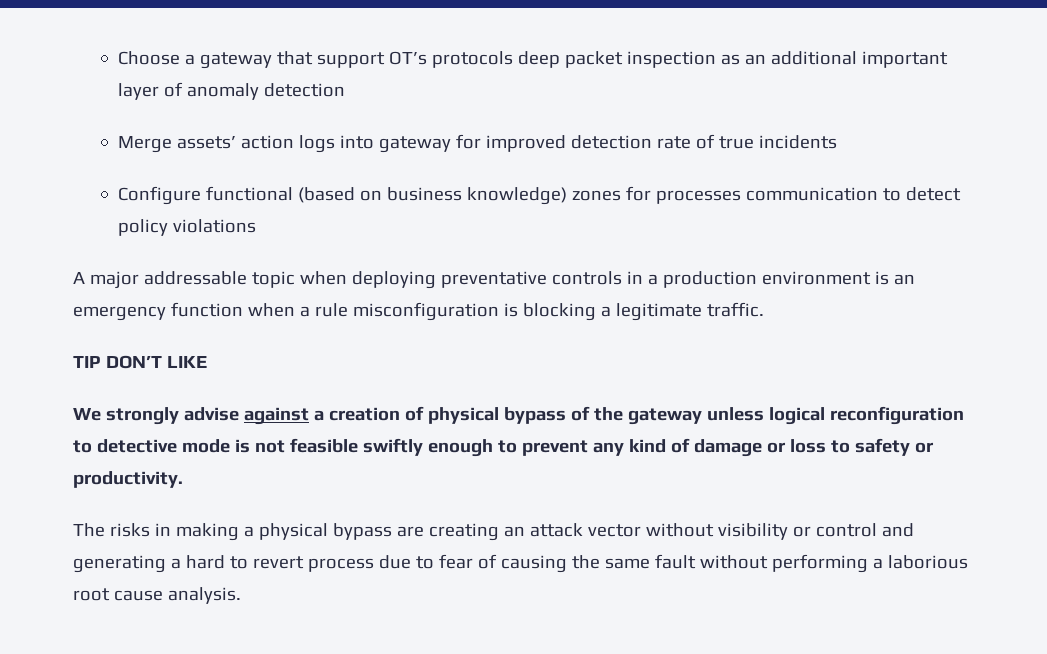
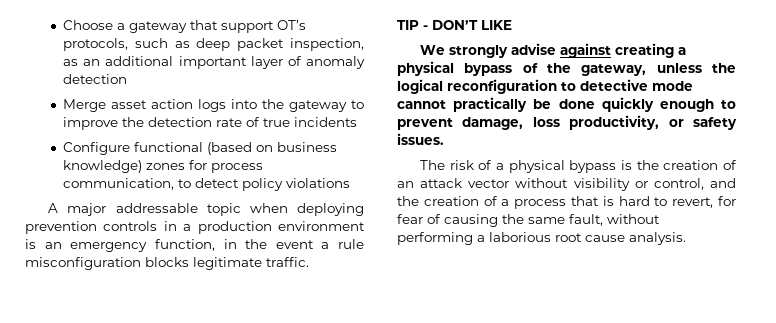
- Choose a gateway that support OT’s protocols deep packet inspection as an additional important layer of anomaly detection
+ Choose a gateway that support OT’s protocols, such as deep packet inspection, as an additional important layer of anomaly detection
- Merge assets’ action logs into gateway for improved detection rate of true incidents
+ Merge asset action logs into the gateway to improve the detection rate of true incidents
- Configure functional (based on business knowledge) zones for processes communication to detect policy violations
+ Configure functional (based on business knowledge) zones for process communication, to detect policy violations
- A major addressable topic when deploying preventative controls in a production environment is an emergency function when a rule misconfiguration is blocking a legitimate traffic.
+ A major addressable topic when deploying prevention controls in a production environment is an emergency function, in the event a rule misconfiguration blocks legitimate traffic.
- TIP DON’T LIKE
+ TIP - DON’T LIKE
- We strongly advise against a creation of physical bypass of the gateway unless logical reconfiguration to detective mode is not feasible swiftly enough to prevent any kind of damage or loss to safety or productivity.
- The risks in making a physical bypass are creating an attack vector without visibility or control and generating a hard to revert process due to fear of causing the same fault without performing a laborious root cause analysis.
+ We strongly advise against creating a physical bypass of the gateway, unless the logical reconfiguration to detective mode cannot practically be done quickly enough to prevent damage, loss productivity, or safety issues.
+ The risk of a physical bypass is the creation of an attack vector without visibility or control, and the creation of a process that is hard to revert, for fear of causing the same fault, without performing a laborious root cause analysis.

